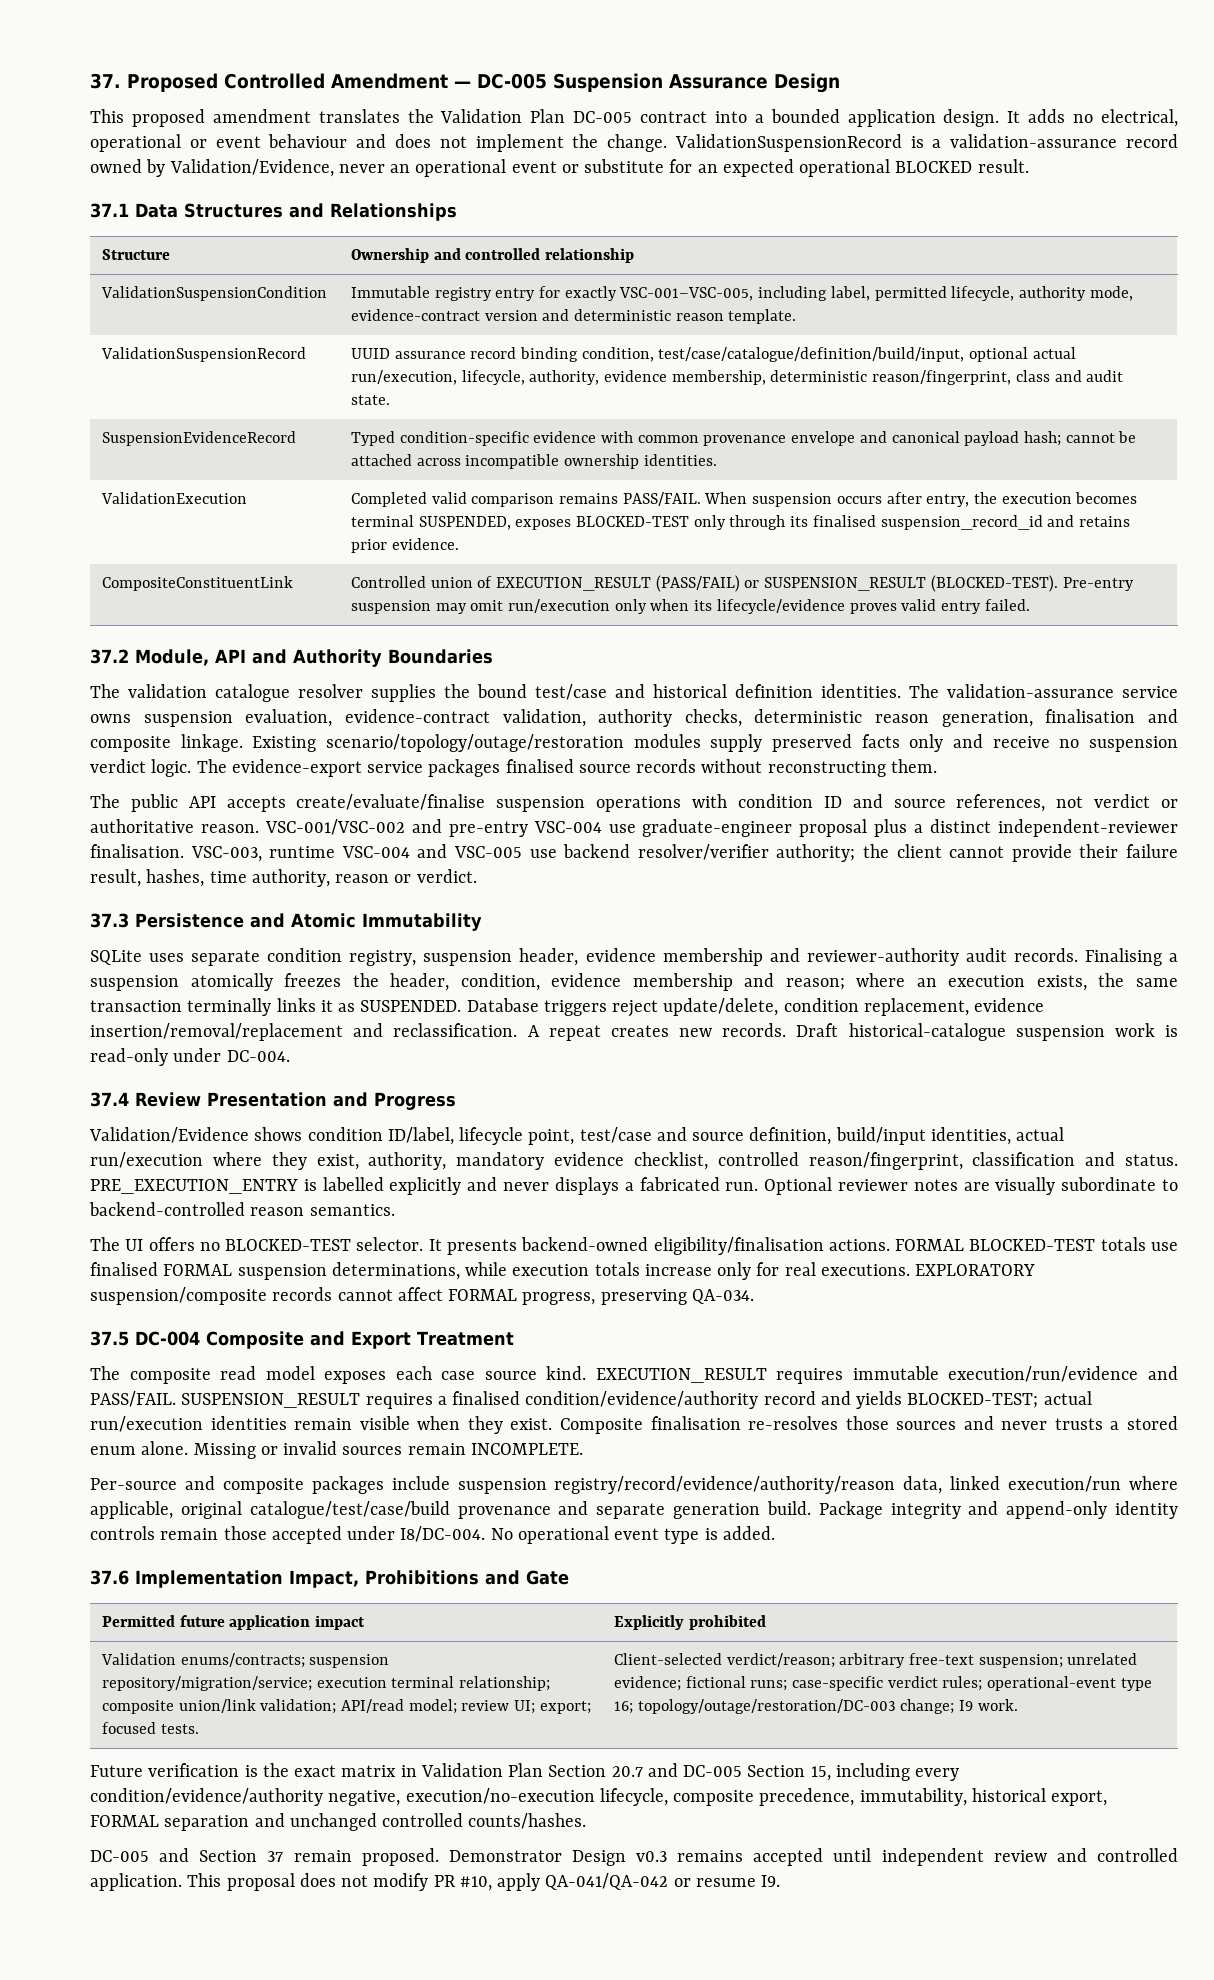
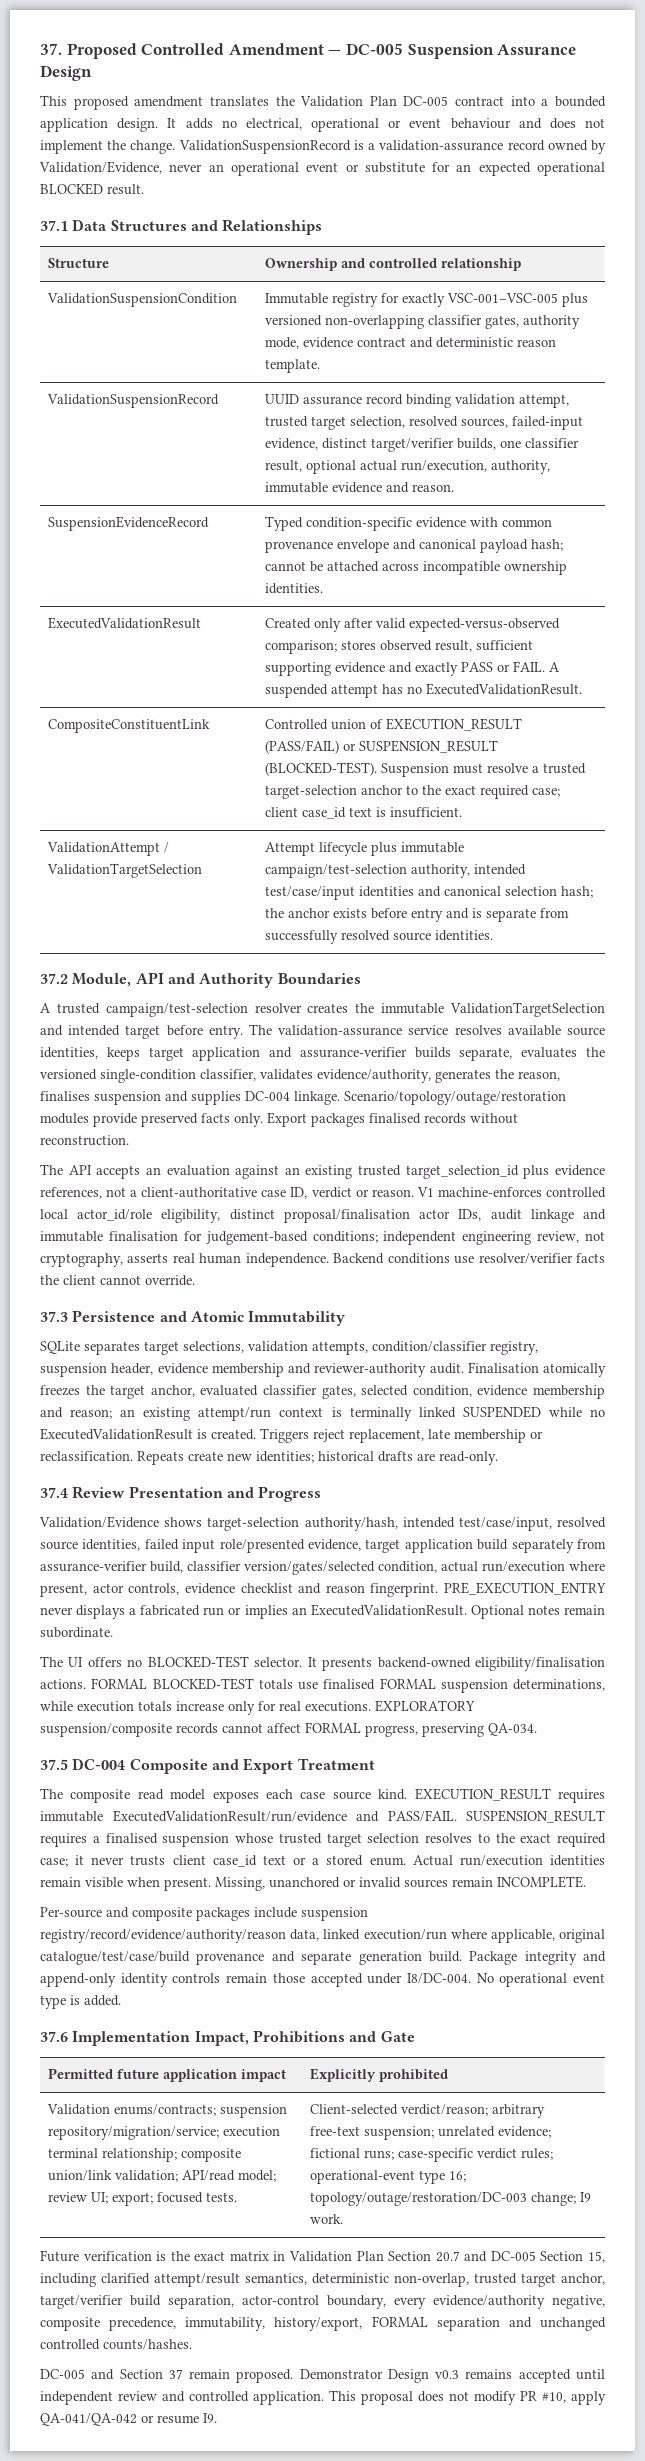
- ValidationSuspensionCondition | Immutable registry entry for exactly VSC-001–VSC-005, including label, permitted lifecycle, authority mode, evidence-contract version and deterministic reason template.
+ ValidationSuspensionCondition | Immutable registry for exactly VSC-001–VSC-005 plus versioned non-overlapping classifier gates, authority mode, evidence contract and deterministic reason template.
- ValidationSuspensionRecord | UUID assurance record binding condition, test/case/catalogue/definition/build/input, optional actual run/execution, lifecycle, authority, evidence membership, deterministic reason/fingerprint, class and audit state.
+ ValidationSuspensionRecord | UUID assurance record binding validation attempt, trusted target selection, resolved sources, failed-input evidence, distinct target/verifier builds, one classifier result, optional actual run/execution, authority, immutable evidence and reason.
- ValidationExecution | Completed valid comparison remains PASS/FAIL. When suspension occurs after entry, the execution becomes terminal SUSPENDED, exposes BLOCKED-TEST only through its finalised suspension_record_id and retains prior evidence.
+ ExecutedValidationResult | Created only after valid expected-versus-observed comparison; stores observed result, sufficient supporting evidence and exactly PASS or FAIL. A suspended attempt has no ExecutedValidationResult.
- CompositeConstituentLink | Controlled union of EXECUTION_RESULT (PASS/FAIL) or SUSPENSION_RESULT (BLOCKED-TEST). Pre-entry suspension may omit run/execution only when its lifecycle/evidence proves valid entry failed.
+ CompositeConstituentLink | Controlled union of EXECUTION_RESULT (PASS/FAIL) or SUSPENSION_RESULT (BLOCKED-TEST). Suspension must resolve a trusted target-selection anchor to the exact required case; client case_id text is insufficient.
+ ValidationAttempt / ValidationTargetSelection | Attempt lifecycle plus immutable campaign/test-selection authority, intended test/case/input identities and canonical selection hash; the anchor exists before entry and is separate from successfully resolved source identities.
- The validation catalogue resolver supplies the bound test/case and historical definition identities. The validation-assurance service owns suspension evaluation, evidence-contract validation, authority checks, deterministic reason generation, finalisation and composite linkage. Existing scenario/topology/outage/restoration modules supply preserved facts only and receive no suspension verdict logic. The evidence-export service packages finalised source records without reconstructing them.
- The public API accepts create/evaluate/finalise suspension operations with condition ID and source references, not verdict or authoritative reason. VSC-001/VSC-002 and pre-entry VSC-004 use graduate-engineer proposal plus a distinct independent-reviewer finalisation. VSC-003, runtime VSC-004 and VSC-005 use backend resolver/verifier authority; the client cannot provide their failure result, hashes, time authority, reason or verdict.
+ A trusted campaign/test-selection resolver creates the immutable ValidationTargetSelection and intended target before entry. The validation-assurance service resolves available source identities, keeps target application and assurance-verifier builds separate, evaluates the versioned single-condition classifier, validates evidence/authority, generates the reason, finalises suspension and supplies DC-004 linkage. Scenario/topology/outage/restoration modules provide preserved facts only. Export packages finalised records without reconstruction.
+ The API accepts an evaluation against an existing trusted target_selection_id plus evidence references, not a client-authoritative case ID, verdict or reason. V1 machine-enforces controlled local actor_id/role eligibility, distinct proposal/finalisation actor IDs, audit linkage and immutable finalisation for judgement-based conditions; independent engineering review, not cryptography, asserts real human independence. Backend conditions use resolver/verifier facts the client cannot override.
- SQLite uses separate condition registry, suspension header, evidence membership and reviewer-authority audit records. Finalising a suspension atomically freezes the header, condition, evidence membership and reason; where an execution exists, the same transaction terminally links it as SUSPENDED. Database triggers reject update/delete, condition replacement, evidence insertion/removal/replacement and reclassification. A repeat creates new records. Draft historical-catalogue suspension work is read-only under DC-004.
+ SQLite separates target selections, validation attempts, condition/classifier registry, suspension header, evidence membership and reviewer-authority audit. Finalisation atomically freezes the target anchor, evaluated classifier gates, selected condition, evidence membership and reason; an existing attempt/run context is terminally linked SUSPENDED while no ExecutedValidationResult is created. Triggers reject replacement, late membership or reclassification. Repeats create new identities; historical drafts are read-only.
- Validation/Evidence shows condition ID/label, lifecycle point, test/case and source definition, build/input identities, actual run/execution where they exist, authority, mandatory evidence checklist, controlled reason/fingerprint, classification and status. PRE_EXECUTION_ENTRY is labelled explicitly and never displays a fabricated run. Optional reviewer notes are visually subordinate to backend-controlled reason semantics.
+ Validation/Evidence shows target-selection authority/hash, intended test/case/input, resolved source identities, failed input role/presented evidence, target application build separately from assurance-verifier build, classifier version/gates/selected condition, actual run/execution where present, actor controls, evidence checklist and reason fingerprint. PRE_EXECUTION_ENTRY never displays a fabricated run or implies an ExecutedValidationResult. Optional notes remain subordinate.
- EXECUTION_RESULT requires immutable execution/run/evidence and PASS/FAIL.
+ EXECUTION_RESULT requires immutable ExecutedValidationResult/run/evidence and PASS/FAIL.
- SUSPENSION_RESULT requires a finalised condition/evidence/authority record and yields BLOCKED-TEST; actual run/execution identities remain visible when they exist. Composite finalisation re-resolves those sources and never trusts a stored enum alone. Missing or invalid sources remain INCOMPLETE.
+ SUSPENSION_RESULT requires a finalised suspension whose trusted target selection resolves to the exact required case; it never trusts client case_id text or a stored enum. Actual run/execution identities remain visible when present. Missing, unanchored or invalid sources remain INCOMPLETE.
- Future verification is the exact matrix in Validation Plan Section 20.7 and DC-005 Section 15, including every condition/evidence/authority negative, execution/no-execution lifecycle, composite precedence, immutability, historical export, FORMAL separation and unchanged controlled counts/hashes.
+ Future verification is the exact matrix in Validation Plan Section 20.7 and DC-005 Section 15, including clarified attempt/result semantics, deterministic non-overlap, trusted target anchor, target/verifier build separation, actor-control boundary, every evidence/authority negative, composite precedence, immutability, history/export, FORMAL separation and unchanged controlled counts/hashes.

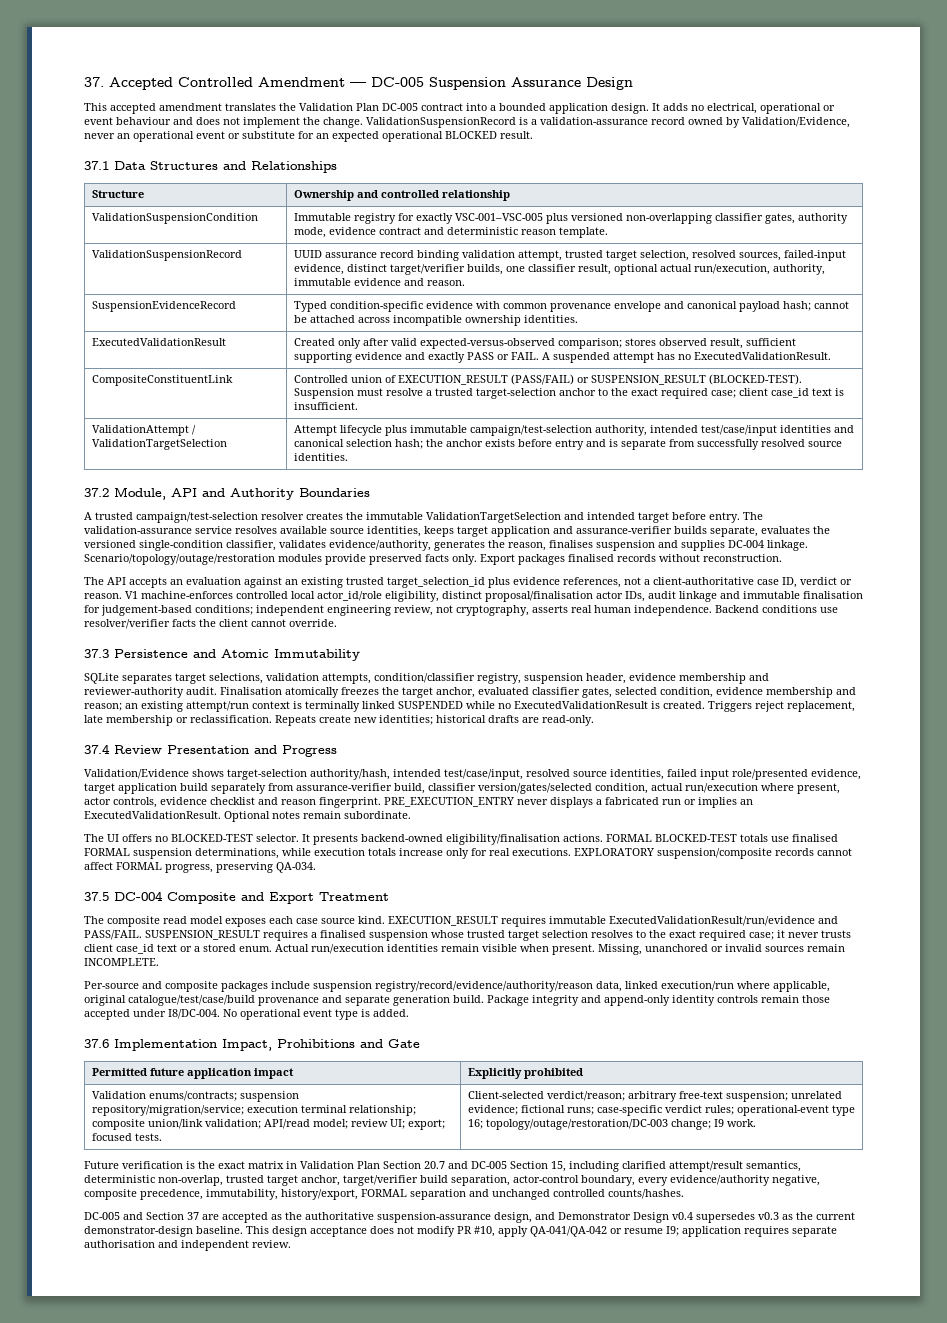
- 37. Proposed Controlled Amendment — DC-005 Suspension Assurance Design
+ 37. Accepted Controlled Amendment — DC-005 Suspension Assurance Design
- This proposed amendment translates the Validation Plan DC-005 contract into a bounded application design.
+ This accepted amendment translates the Validation Plan DC-005 contract into a bounded application design.
- DC-005 and Section 37 remain proposed. Demonstrator Design v0.3 remains accepted until independent review and controlled application. This proposal does not modify PR #10, apply QA-041/QA-042 or resume I9.
+ DC-005 and Section 37 are accepted as the authoritative suspension-assurance design, and Demonstrator Design v0.4 supersedes v0.3 as the current demonstrator-design baseline. This design acceptance does not modify PR #10, apply QA-041/QA-042 or resume I9; application requires separate authorisation and independent review.

